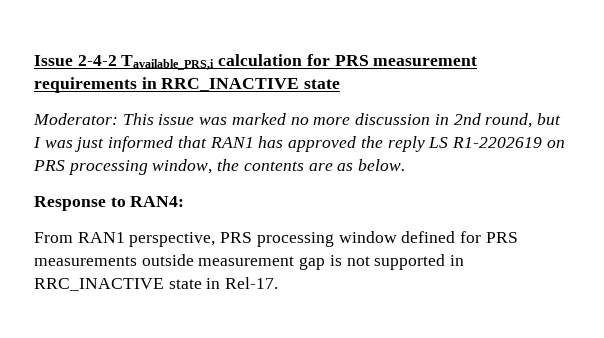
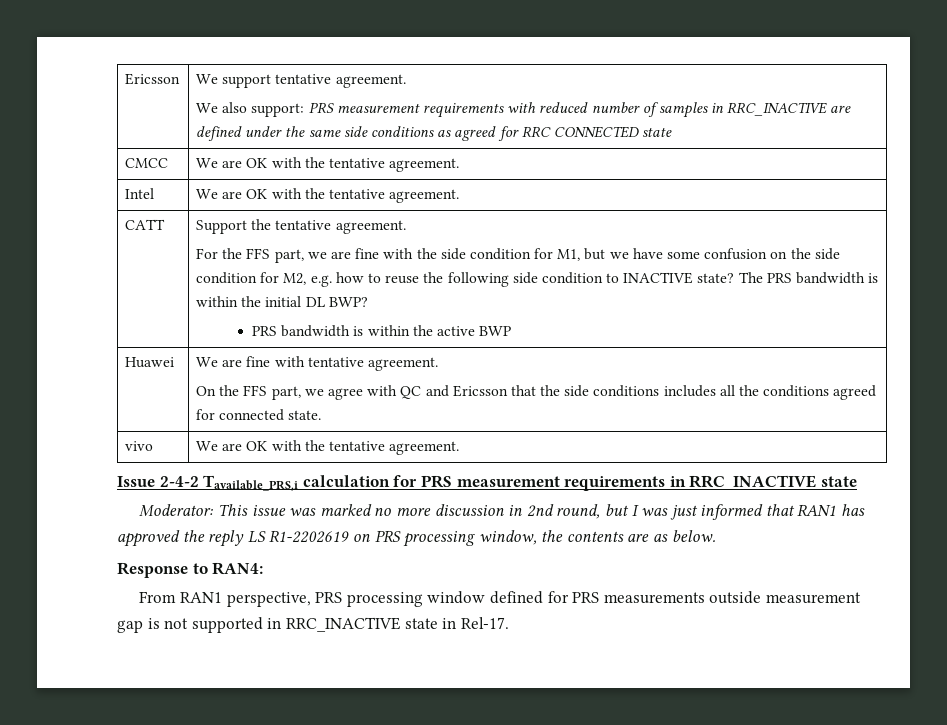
+ Ericsson | We support tentative agreement.
+ We also support: PRS measurement requirements with reduced number of samples in RRC_INACTIVE are defined under the same side conditions as agreed for RRC CONNECTED state
+ CMCC | We are OK with the tentative agreement.
+ Intel | We are OK with the tentative agreement.
+ CATT | Support the tentative agreement.
+ For the FFS part, we are fine with the side condition for M1, but we have some confusion on the side condition for M2, e.g. how to reuse the following side condition to INACTIVE state? The PRS bandwidth is within the initial DL BWP?
+ PRS bandwidth is within the active BWP
+ Huawei | We are fine with tentative agreement.
+ On the FFS part, we agree with QC and Ericsson that the side conditions includes all the conditions agreed for connected state.
+ vivo | We are OK with the tentative agreement.

